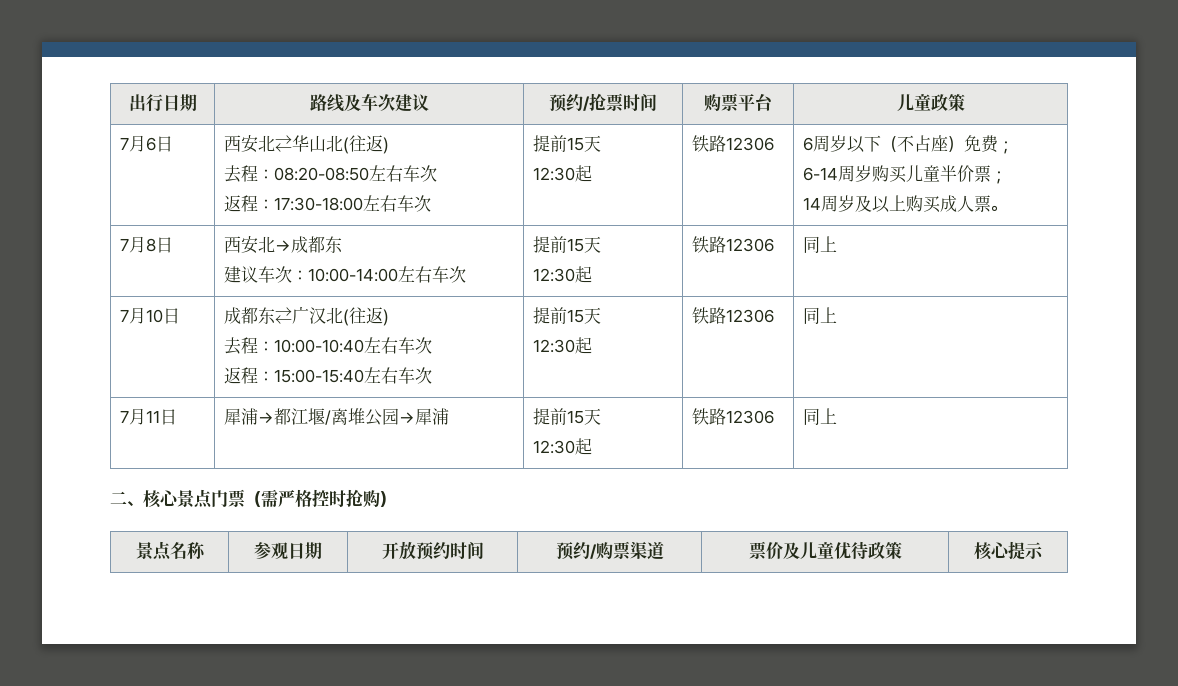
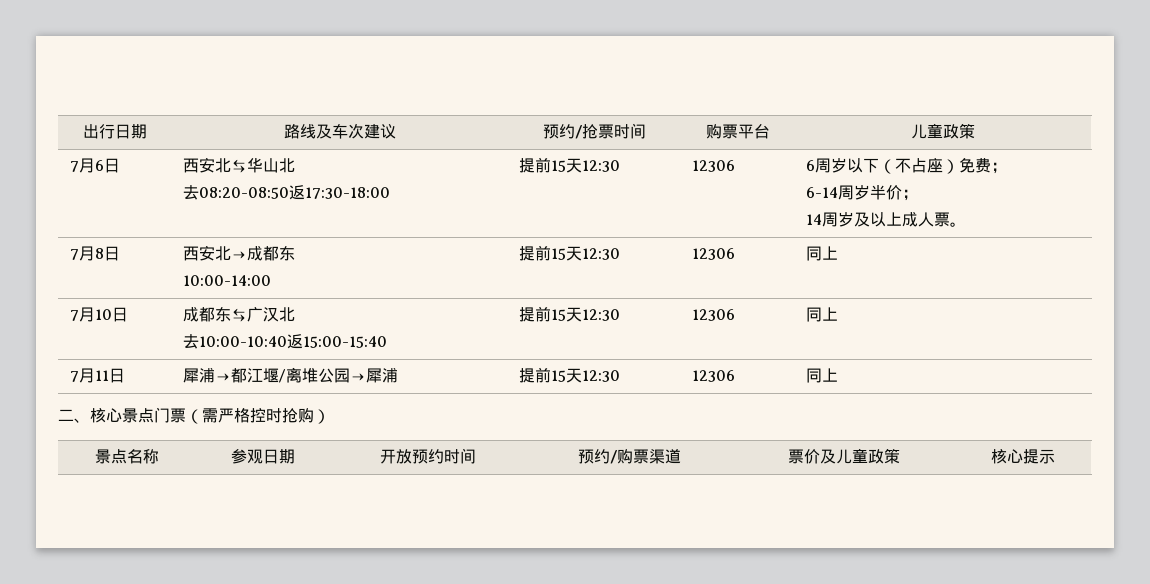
- 西安北⇄华山北(往返)
- 去程：08:20-08:50左右车次
- 返程：17:30-18:00左右车次 | 提前15天
- 12:30起 | 铁路12306
+ 西安北⇄华山北
+ 去08:20-08:50返17:30-18:00 | 提前15天12:30 | 12306
- 6-14周岁购买儿童半价票；
+ 6-14周岁半价；
- 14周岁及以上购买成人票。
+ 14周岁及以上成人票。
  7月8日 | 西安北→成都东
- 建议车次：10:00-14:00左右车次 | 提前15天
- 12:30起 | 铁路12306 | 同上
+ 10:00-14:00 | 提前15天12:30 | 12306 | 同上
- 7月10日 | 成都东⇄广汉北(往返)
- 去程：10:00-10:40左右车次
- 返程：15:00-15:40左右车次 | 提前15天
- 12:30起 | 铁路12306 | 同上
+ 7月10日 | 成都东⇄广汉北
+ 去10:00-10:40返15:00-15:40 | 提前15天12:30 | 12306 | 同上
- 7月11日 | 犀浦→都江堰/离堆公园→犀浦 | 提前15天
- 12:30起 | 铁路12306 | 同上
+ 7月11日 | 犀浦→都江堰/离堆公园→犀浦 | 提前15天12:30 | 12306 | 同上
- 景点名称 | 参观日期 | 开放预约时间 | 预约/购票渠道 | 票价及儿童优待政策 | 核心提示
+ 景点名称 | 参观日期 | 开放预约时间 | 预约/购票渠道 | 票价及儿童政策 | 核心提示

